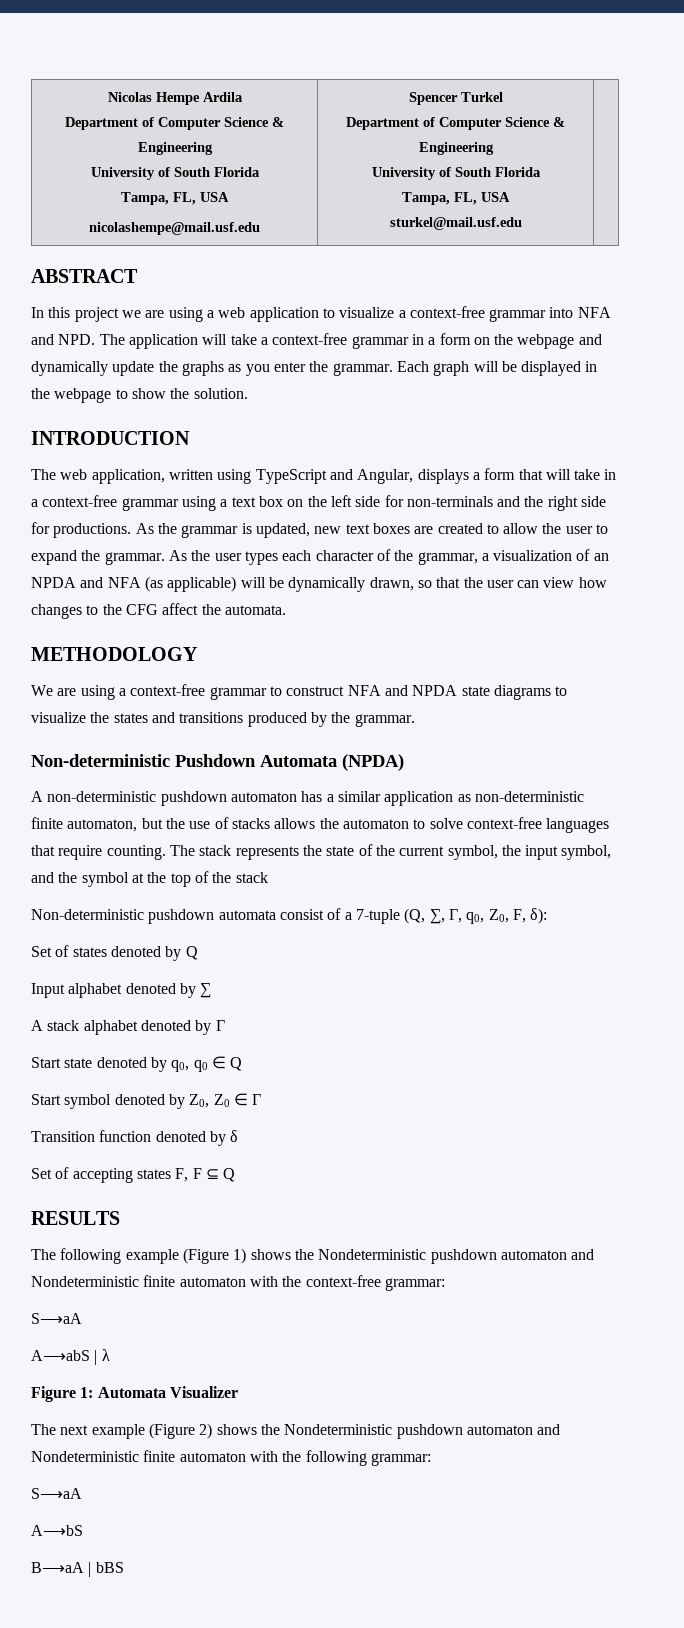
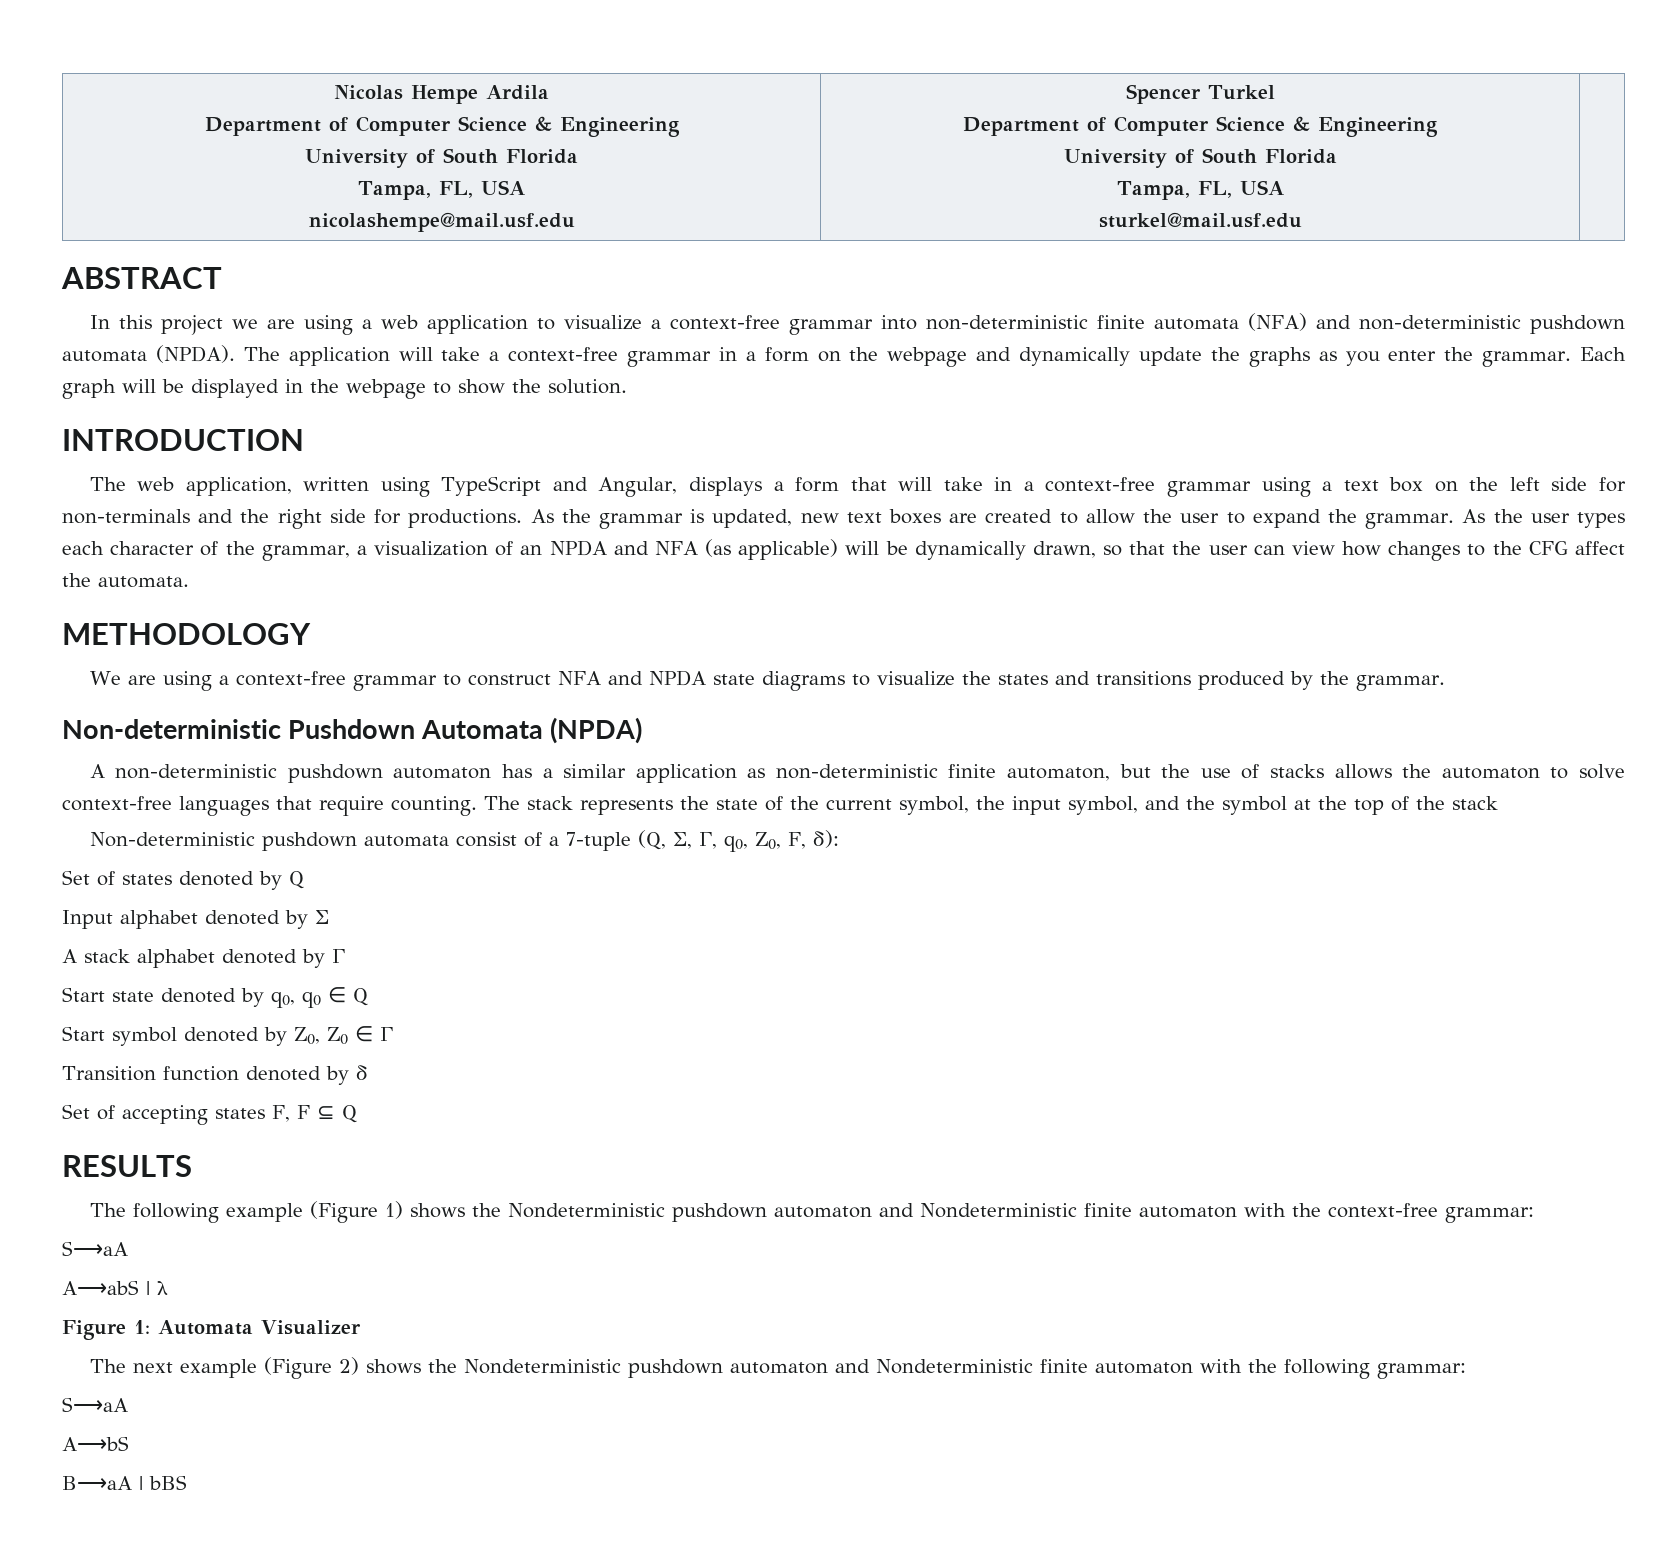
- In this project we are using a web application to visualize a context-free grammar into NFA and NPD. The application will take a context-free grammar in a form on the webpage and dynamically update the graphs as you enter the grammar.
+ In this project we are using a web application to visualize a context-free grammar into non-deterministic finite automata (NFA) and non-deterministic pushdown automata (NPDA). The application will take a context-free grammar in a form on the webpage and dynamically update the graphs as you enter the grammar.

